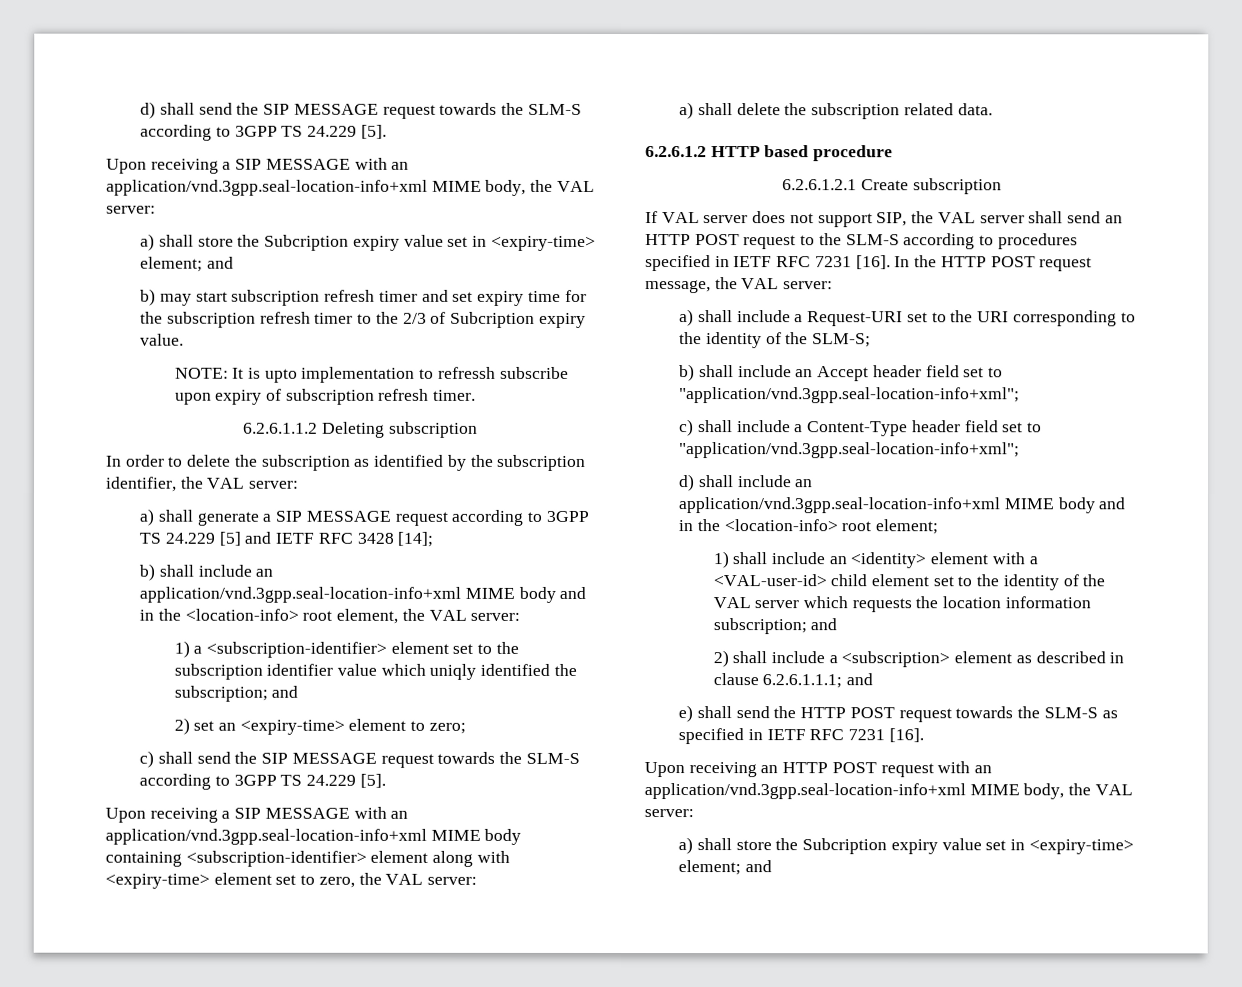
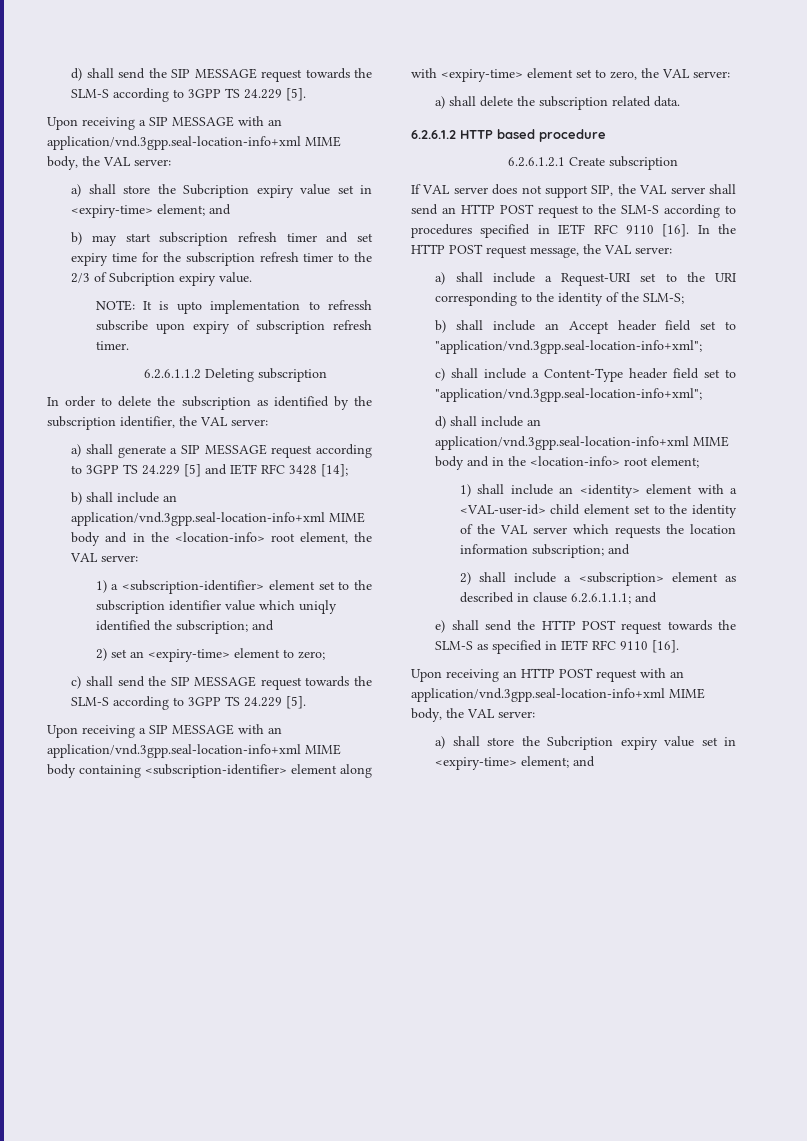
- If VAL server does not support SIP, the VAL server shall send an HTTP POST request to the SLM-S according to procedures specified in IETF RFC 7231 [16].
+ If VAL server does not support SIP, the VAL server shall send an HTTP POST request to the SLM-S according to procedures specified in IETF RFC 9110 [16].
- e) shall send the HTTP POST request towards the SLM-S as specified in IETF RFC 7231 [16].
+ e) shall send the HTTP POST request towards the SLM-S as specified in IETF RFC 9110 [16].

